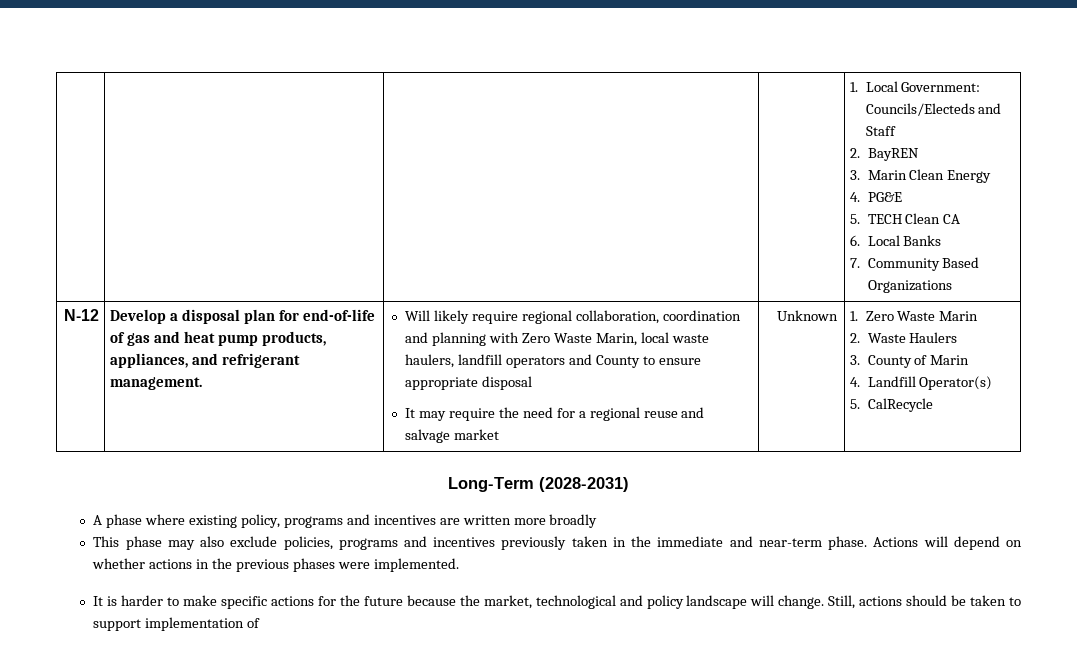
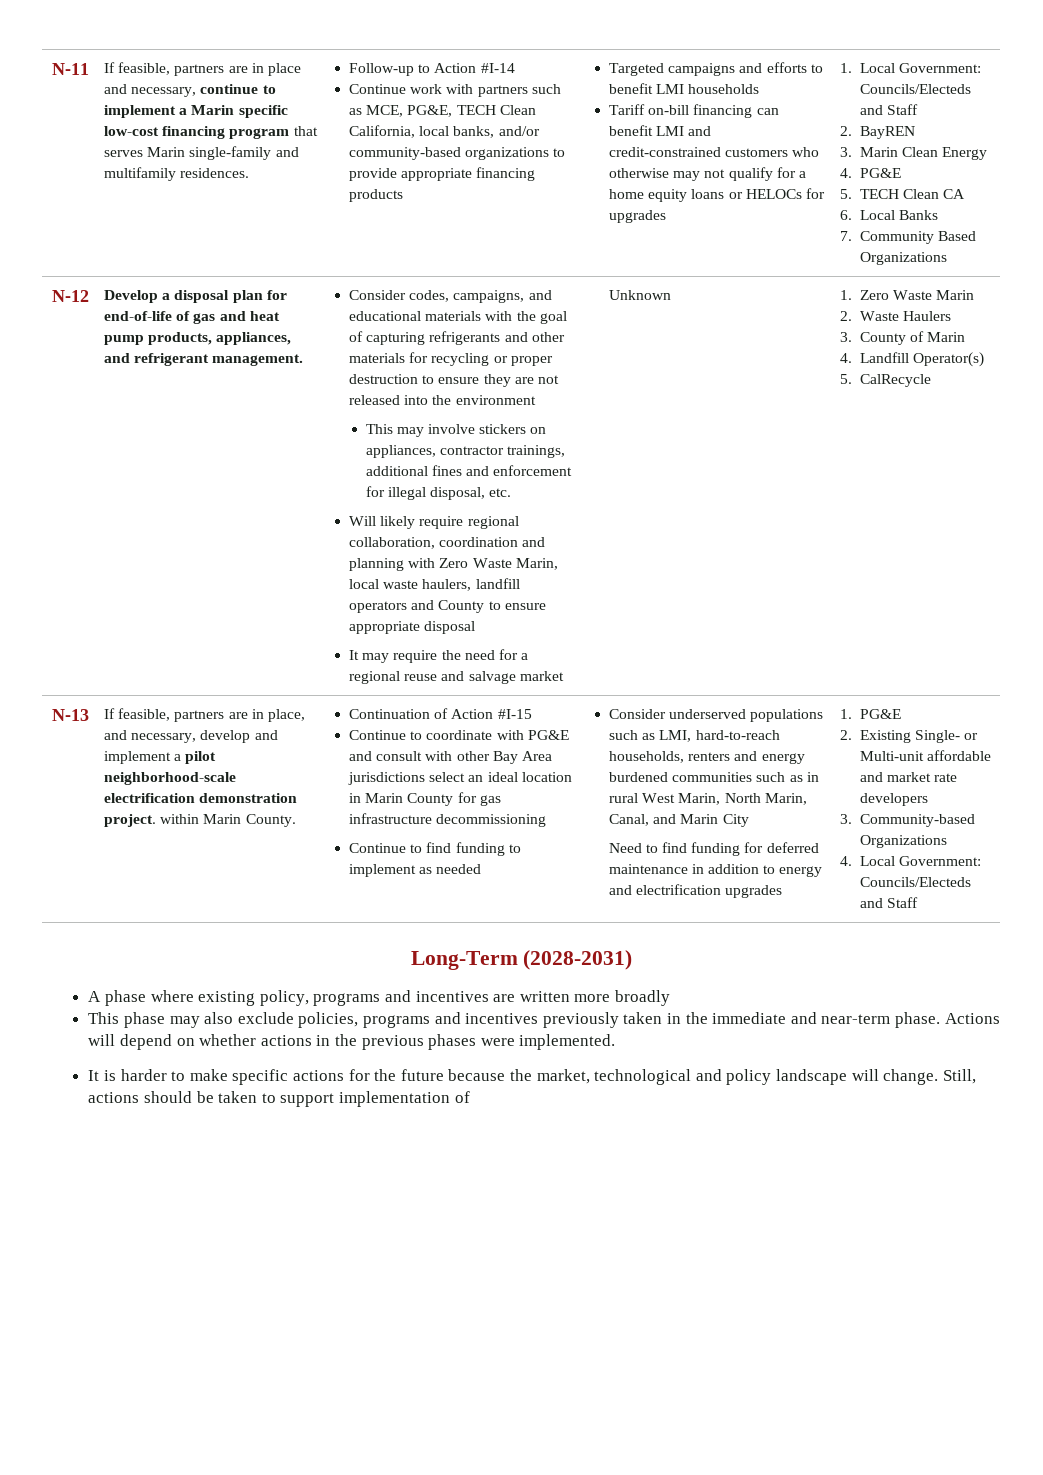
+ N-11 | If feasible, partners are in place and necessary, continue to implement a Marin specific low-cost financing program that serves Marin single-family and multifamily residences. | Follow-up to Action #I-14
+ Continue work with partners such as MCE, PG&E, TECH Clean California, local banks, and/or community-based organizations to provide appropriate financing products | Targeted campaigns and efforts to benefit LMI households
+ Tariff on-bill financing can benefit LMI and credit-constrained customers who otherwise may not qualify for a home equity loans or HELOCs for upgrades
+ Consider codes, campaigns, and educational materials with the goal of capturing refrigerants and other materials for recycling or proper destruction to ensure they are not released into the environment
+ This may involve stickers on appliances, contractor trainings, additional fines and enforcement for illegal disposal, etc.
+ N-13 | If feasible, partners are in place, and necessary, develop and implement a pilot neighborhood-scale electrification demonstration project. within Marin County. | Continuation of Action #I-15
+ Continue to coordinate with PG&E and consult with other Bay Area jurisdictions select an ideal location in Marin County for gas infrastructure decommissioning
+ Continue to find funding to implement as needed | Consider underserved populations such as LMI, hard-to-reach households, renters and energy burdened communities such as in rural West Marin, North Marin, Canal, and Marin City
+ Need to find funding for deferred maintenance in addition to energy and electrification upgrades | 1. PG&E
+ 2. Existing Single- or Multi-unit affordable and market rate developers
+ 3. Community-based Organizations
+ 4. Local Government: Councils/Electeds and Staff

